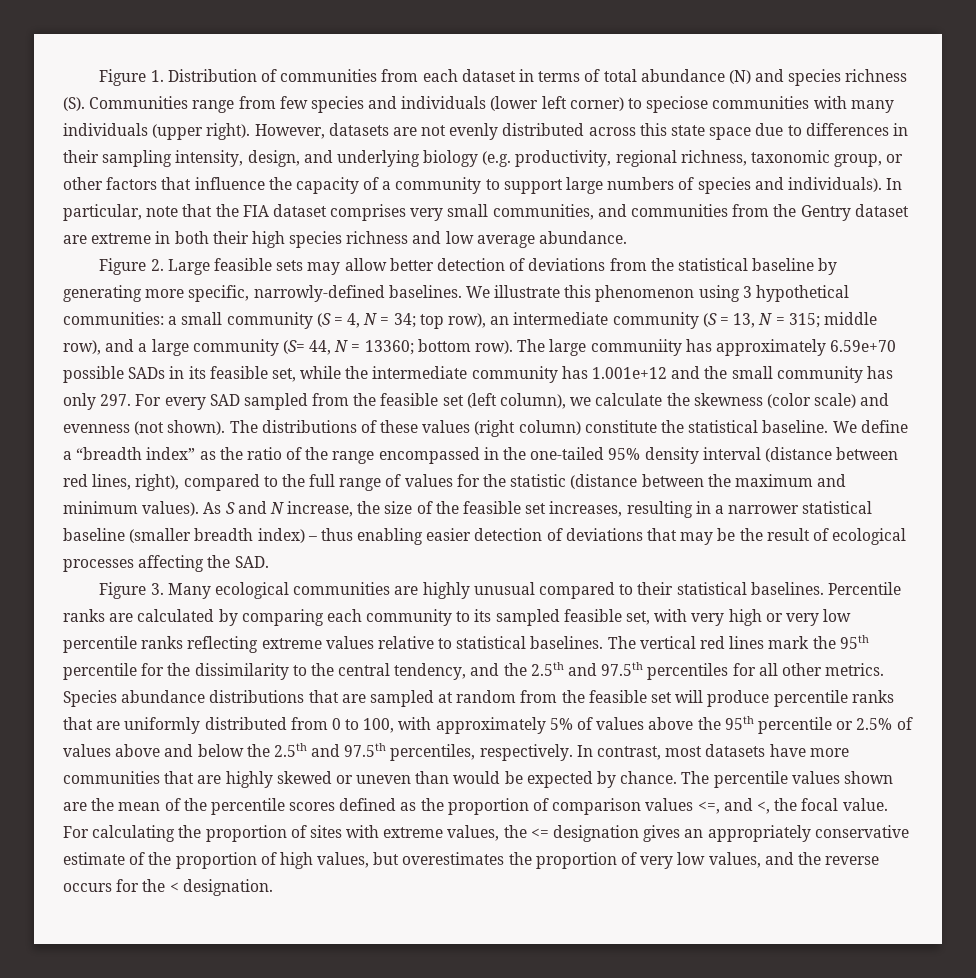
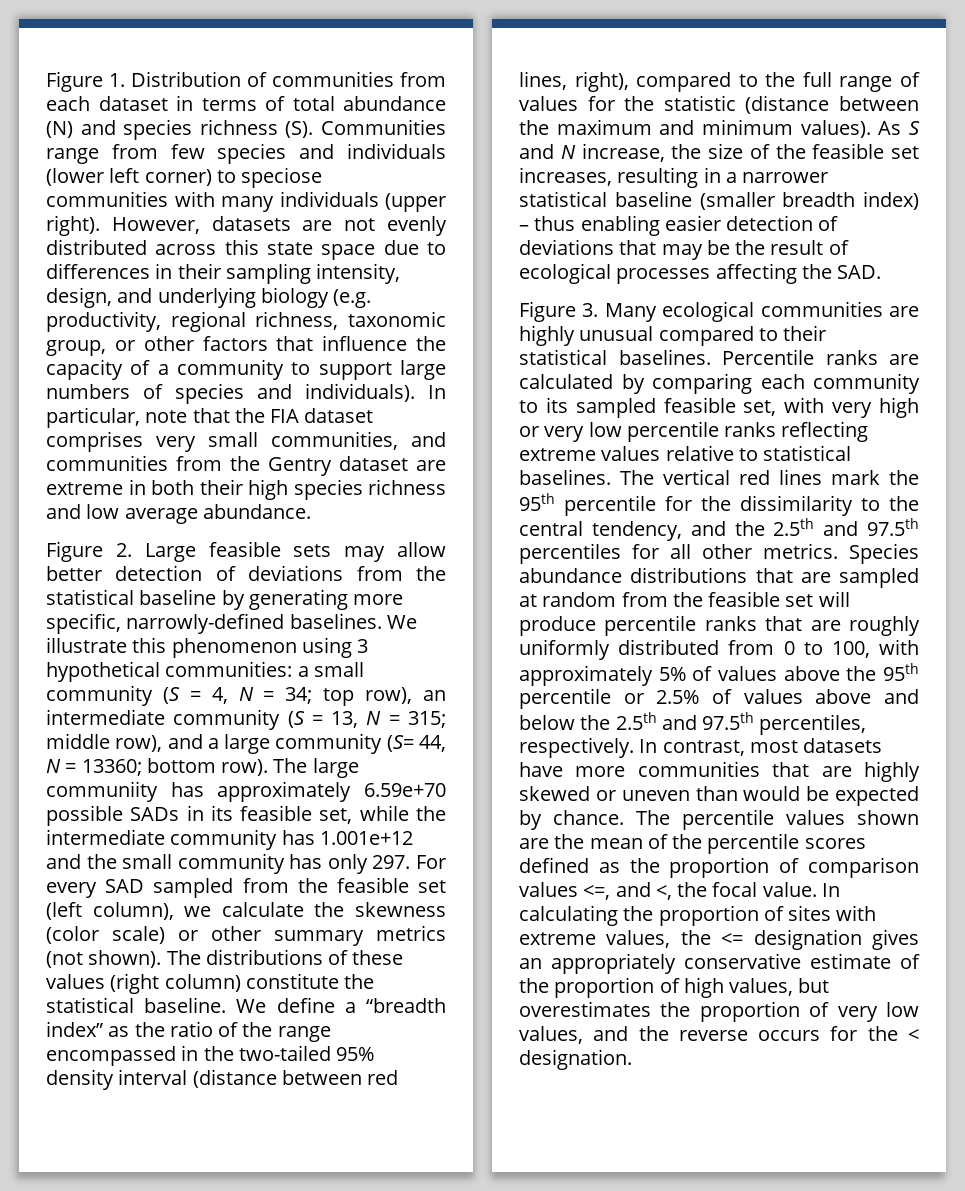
- The large communiity has approximately 6.59e+70 possible SADs in its feasible set, while the intermediate community has 1.001e+12 and the small community has only 297. For every SAD sampled from the feasible set (left column), we calculate the skewness (color scale) and evenness (not shown).
+ The large communiity has approximately 6.59e+70 possible SADs in its feasible set, while the intermediate community has 1.001e+12 and the small community has only 297. For every SAD sampled from the feasible set (left column), we calculate the skewness (color scale) or other summary metrics (not shown).
- We define a “breadth index” as the ratio of the range encompassed in the one-tailed 95% density interval (distance between red lines, right), compared to the full range of values for the statistic (distance between the maximum and minimum values).
+ We define a “breadth index” as the ratio of the range encompassed in the two-tailed 95% density interval (distance between red lines, right), compared to the full range of values for the statistic (distance between the maximum and minimum values).
- Species abundance distributions that are sampled at random from the feasible set will produce percentile ranks that are uniformly distributed from 0 to 100, with approximately 5% of values above the 95th percentile or 2.5% of values above and below the 2.5th and 97.5th percentiles, respectively.
+ Species abundance distributions that are sampled at random from the feasible set will produce percentile ranks that are roughly uniformly distributed from 0 to 100, with approximately 5% of values above the 95th percentile or 2.5% of values above and below the 2.5th and 97.5th percentiles, respectively.
- For calculating the proportion of sites with extreme values, the <= designation gives an appropriately conservative estimate of the proportion of high values, but overestimates the proportion of very low values, and the reverse occurs for the < designation.
+ In calculating the proportion of sites with extreme values, the <= designation gives an appropriately conservative estimate of the proportion of high values, but overestimates the proportion of very low values, and the reverse occurs for the < designation.

